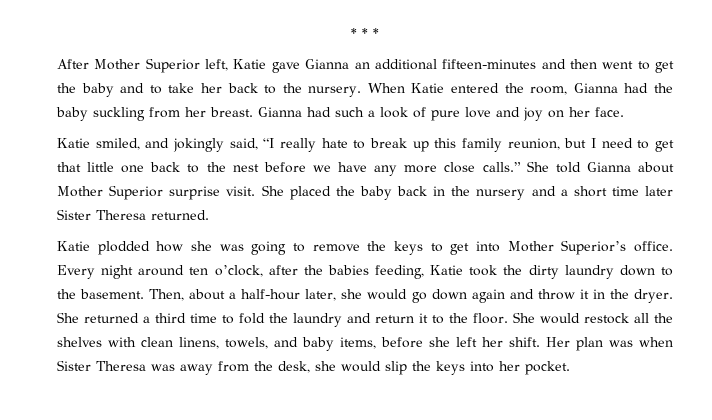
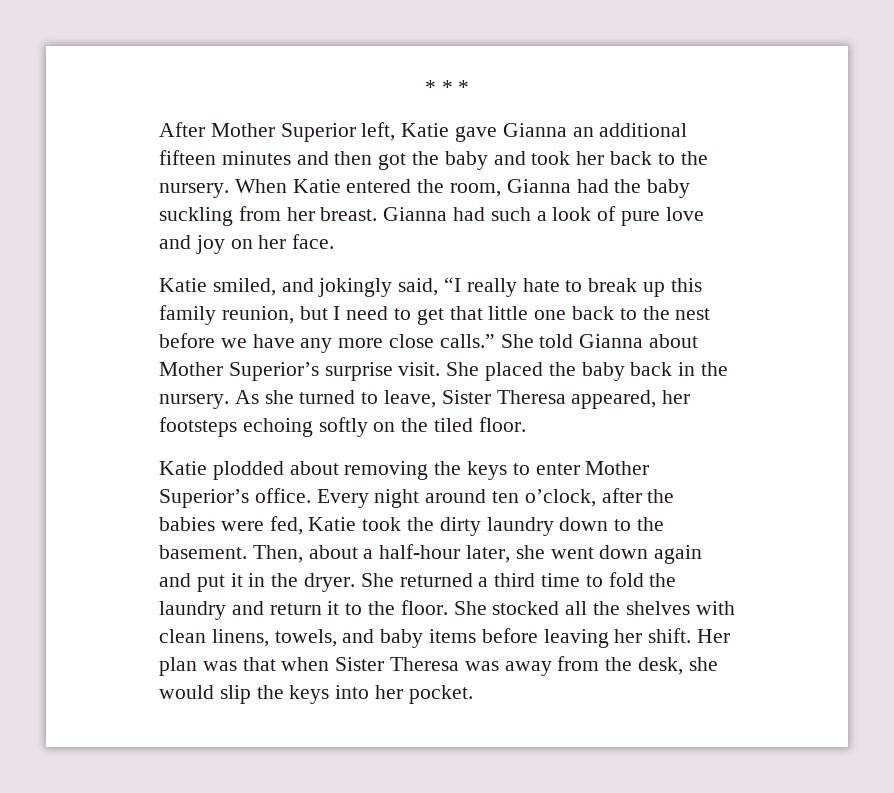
- After Mother Superior left, Katie gave Gianna an additional fifteen-minutes and then went to get the baby and to take her back to the nursery.
+ After Mother Superior left, Katie gave Gianna an additional fifteen minutes and then got the baby and took her back to the nursery.
- She told Gianna about Mother Superior surprise visit.
+ She told Gianna about Mother Superior’s surprise visit.
- She placed the baby back in the nursery and a short time later Sister Theresa returned.
- Katie plodded how she was going to remove the keys to get into Mother Superior’s office.
+ She placed the baby back in the nursery. As she turned to leave, Sister Theresa appeared, her footsteps echoing softly on the tiled floor.
+ Katie plodded about removing the keys to enter Mother Superior’s office.
- Every night around ten o’clock, after the babies feeding, Katie took the dirty laundry down to the basement.
+ Every night around ten o’clock, after the babies were fed, Katie took the dirty laundry down to the basement.
- Then, about a half-hour later, she would go down again and throw it in the dryer.
+ Then, about a half-hour later, she went down again and put it in the dryer.
- She would restock all the shelves with clean linens, towels, and baby items, before she left her shift.
+ She stocked all the shelves with clean linens, towels, and baby items before leaving her shift.
- Her plan was when Sister Theresa was away from the desk, she would slip the keys into her pocket.
+ Her plan was that when Sister Theresa was away from the desk, she would slip the keys into her pocket.

